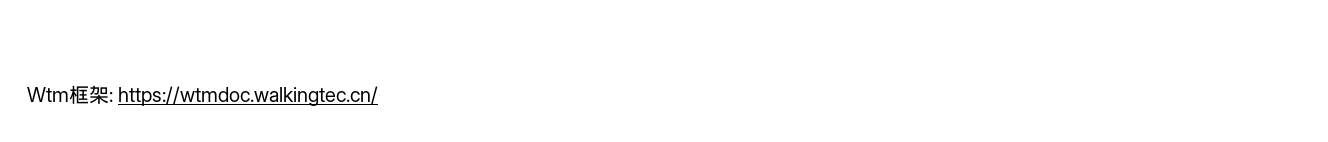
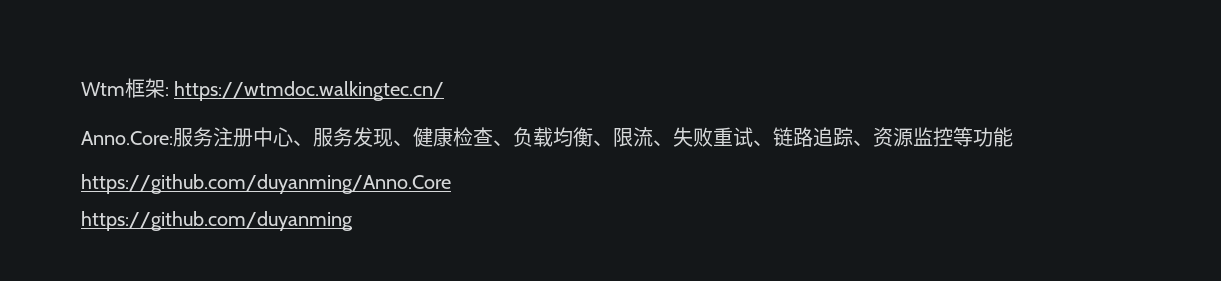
+ Anno.Core:服务注册中心、服务发现、健康检查、负载均衡、限流、失败重试、链路追踪、资源监控等功能
+ https://github.com/duyanming/Anno.Core
+ https://github.com/duyanming

